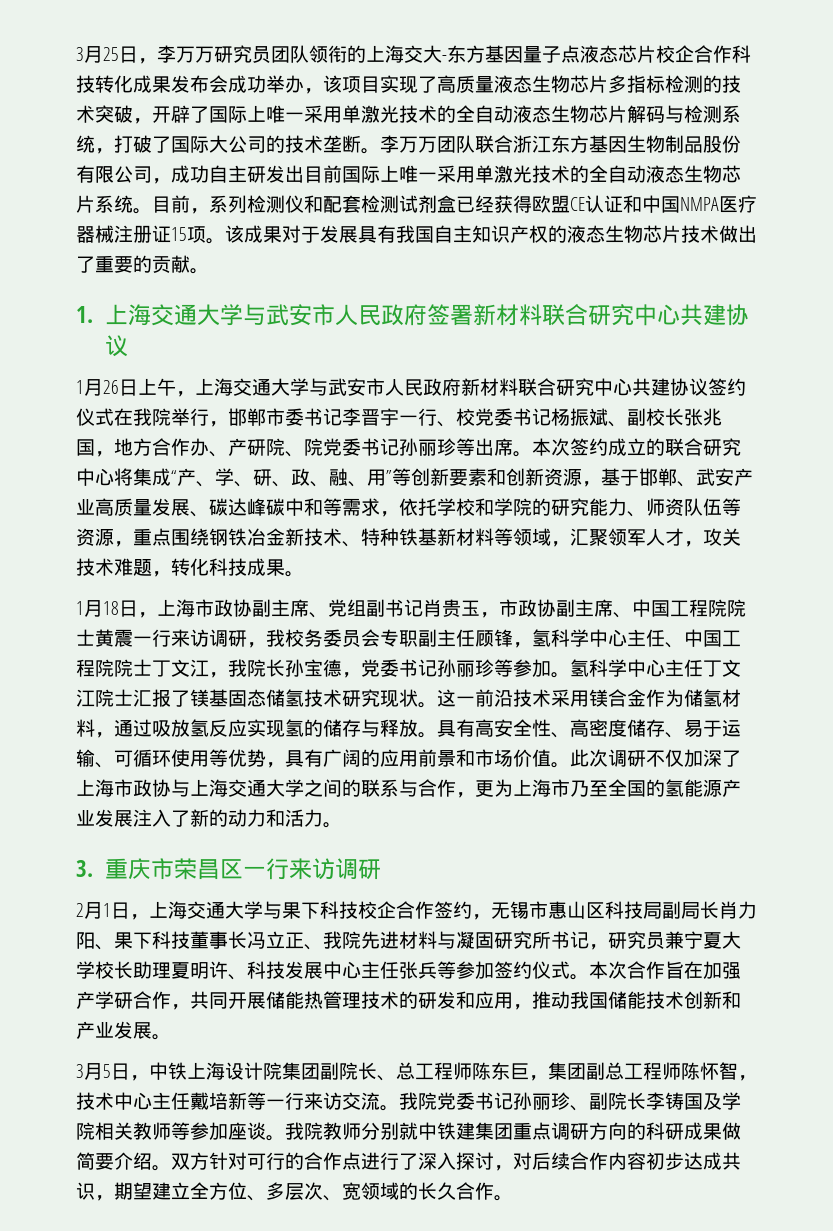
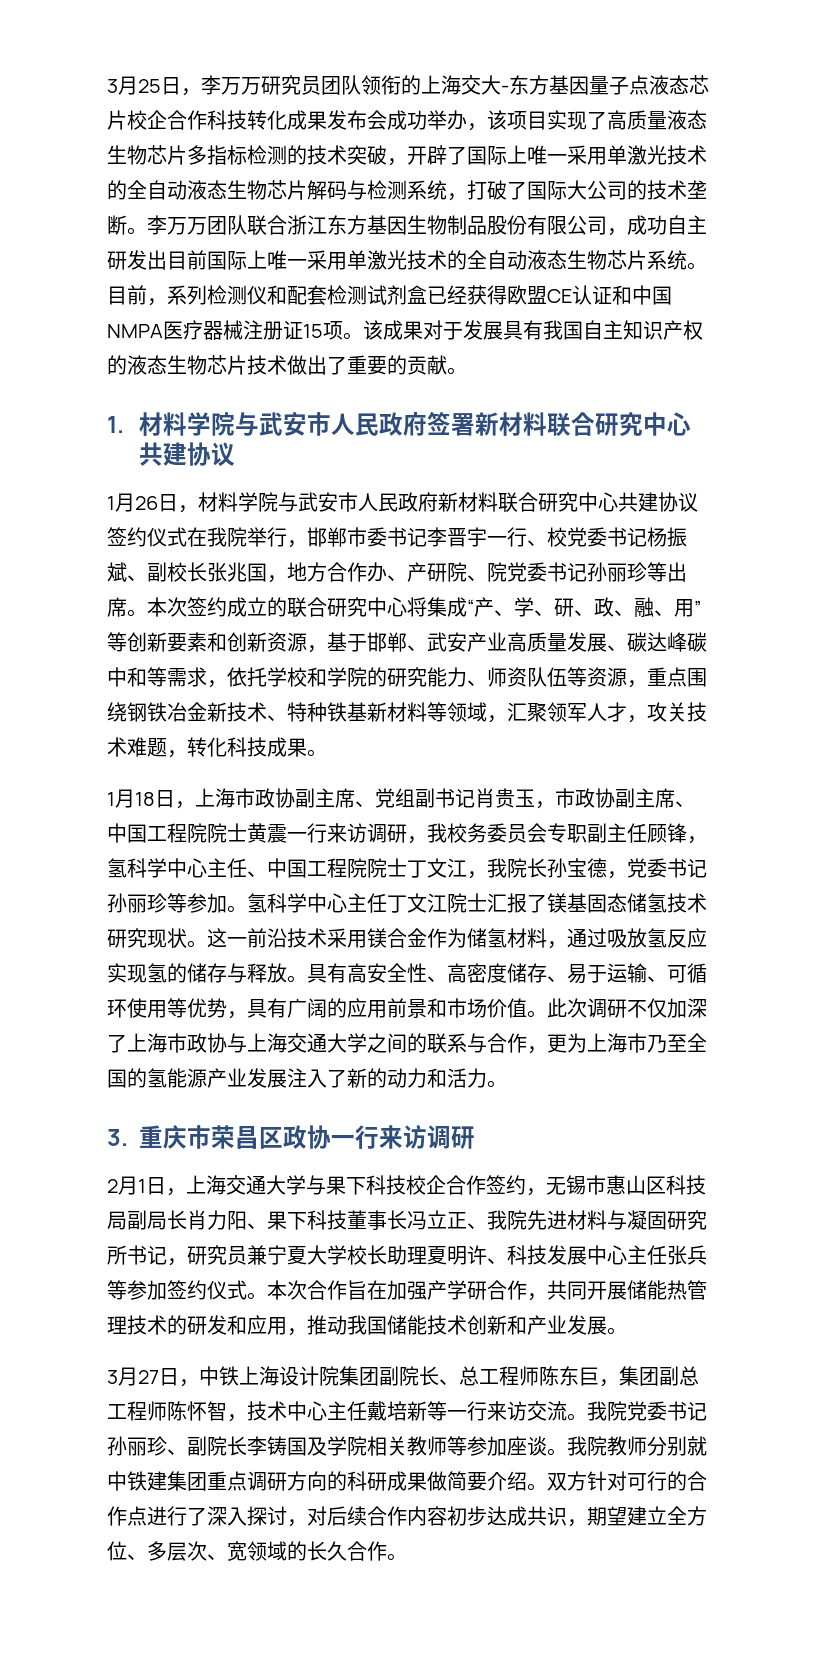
- 1.上海交通大学与武安市人民政府签署新材料联合研究中心共建协议
+ 1.材料学院与武安市人民政府签署新材料联合研究中心共建协议
- 1月26日上午，上海交通大学与武安市人民政府新材料联合研究中心共建协议签约仪式在我院举行，邯郸市委书记李晋宇一行、校党委书记杨振斌、副校长张兆国，地方合作办、产研院、院党委书记孙丽珍等出席。
+ 1月26日，材料学院与武安市人民政府新材料联合研究中心共建协议签约仪式在我院举行，邯郸市委书记李晋宇一行、校党委书记杨振斌、副校长张兆国，地方合作办、产研院、院党委书记孙丽珍等出席。
- 3.重庆市荣昌区一行来访调研
+ 3.重庆市荣昌区政协一行来访调研
- 3月5日，中铁上海设计院集团副院长、总工程师陈东巨，集团副总工程师陈怀智，技术中心主任戴培新等一行来访交流。
+ 3月27日，中铁上海设计院集团副院长、总工程师陈东巨，集团副总工程师陈怀智，技术中心主任戴培新等一行来访交流。

